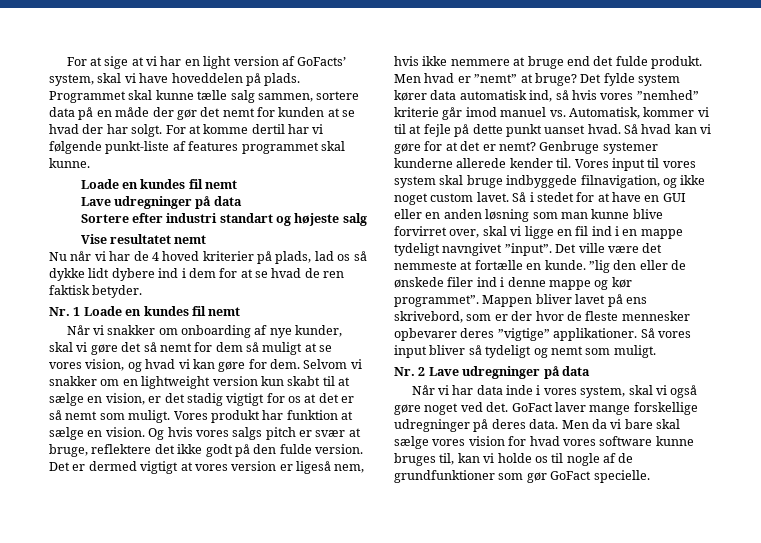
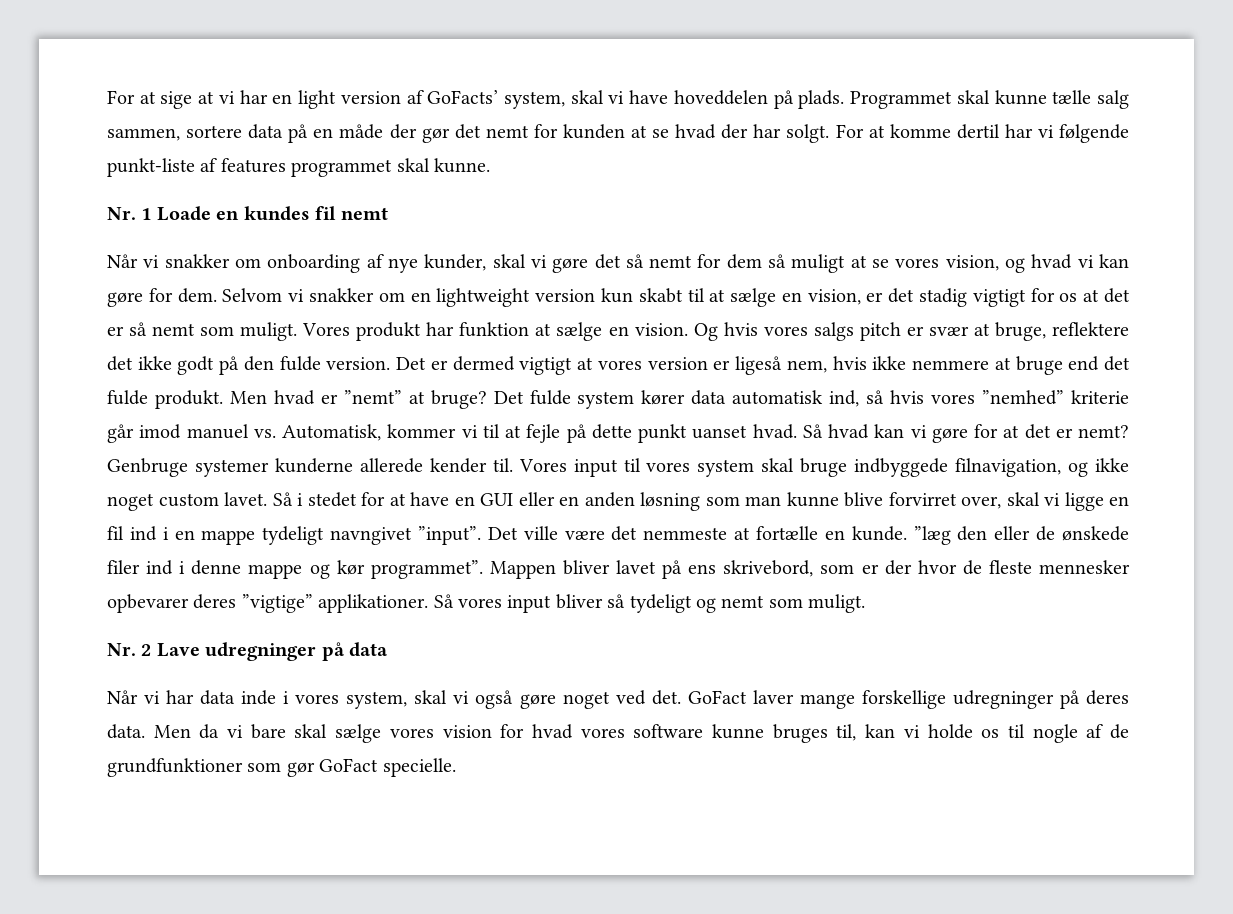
  For at komme dertil har vi følgende punkt-liste af features programmet skal kunne.
- Loade en kundes fil nemt
- Lave udregninger på data
- Sortere efter industri standart og højeste salg
- Vise resultatet nemt
- Nu når vi har de 4 hoved kriterier på plads, lad os så dykke lidt dybere ind i dem for at se hvad de ren faktisk betyder.
- Det fylde system kører data automatisk ind, så hvis vores ”nemhed” kriterie går imod manuel vs. Automatisk, kommer vi til at fejle på dette punkt uanset hvad.
+ Det fulde system kører data automatisk ind, så hvis vores ”nemhed” kriterie går imod manuel vs. Automatisk, kommer vi til at fejle på dette punkt uanset hvad.
- Det ville være det nemmeste at fortælle en kunde. ”lig den eller de ønskede filer ind i denne mappe og kør programmet”.
+ Det ville være det nemmeste at fortælle en kunde. ”læg den eller de ønskede filer ind i denne mappe og kør programmet”.

